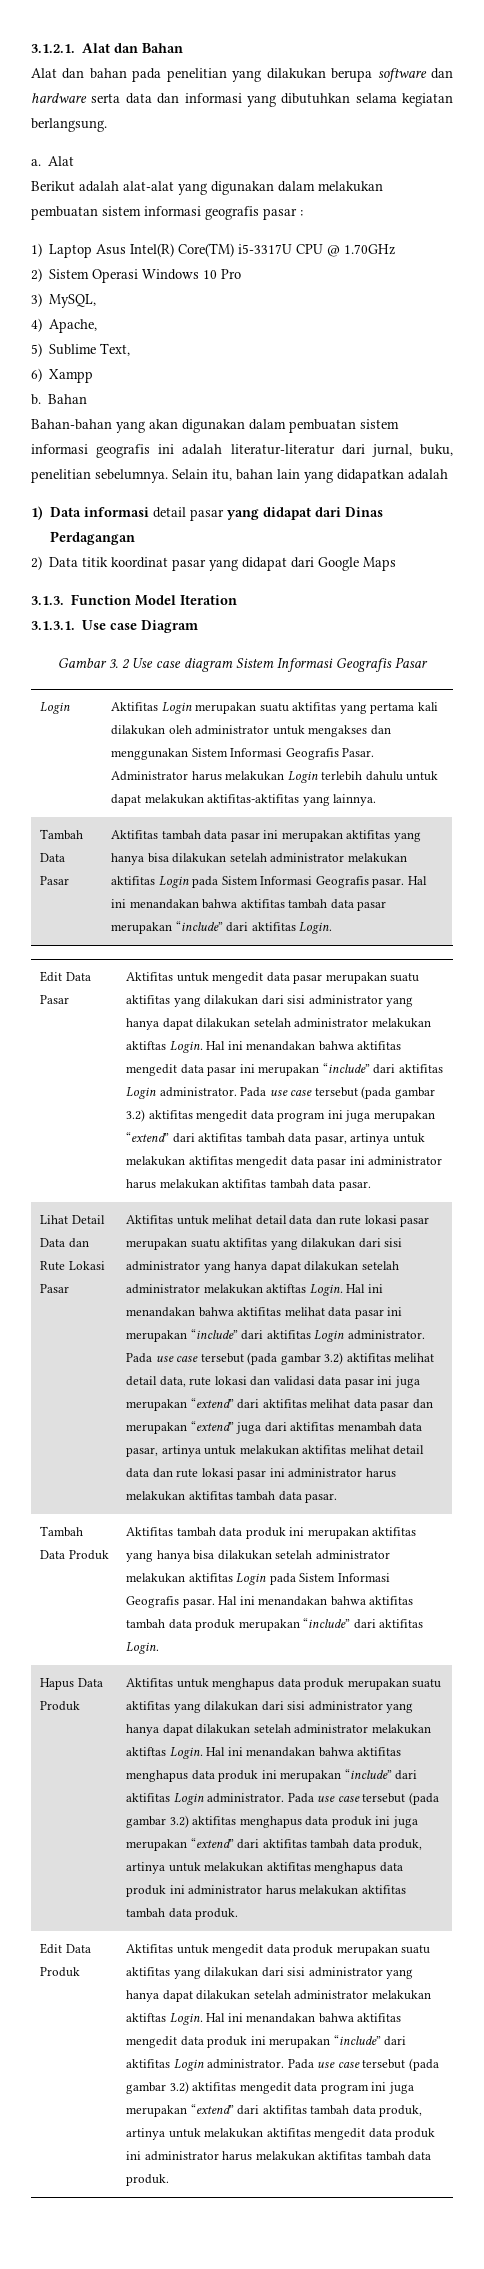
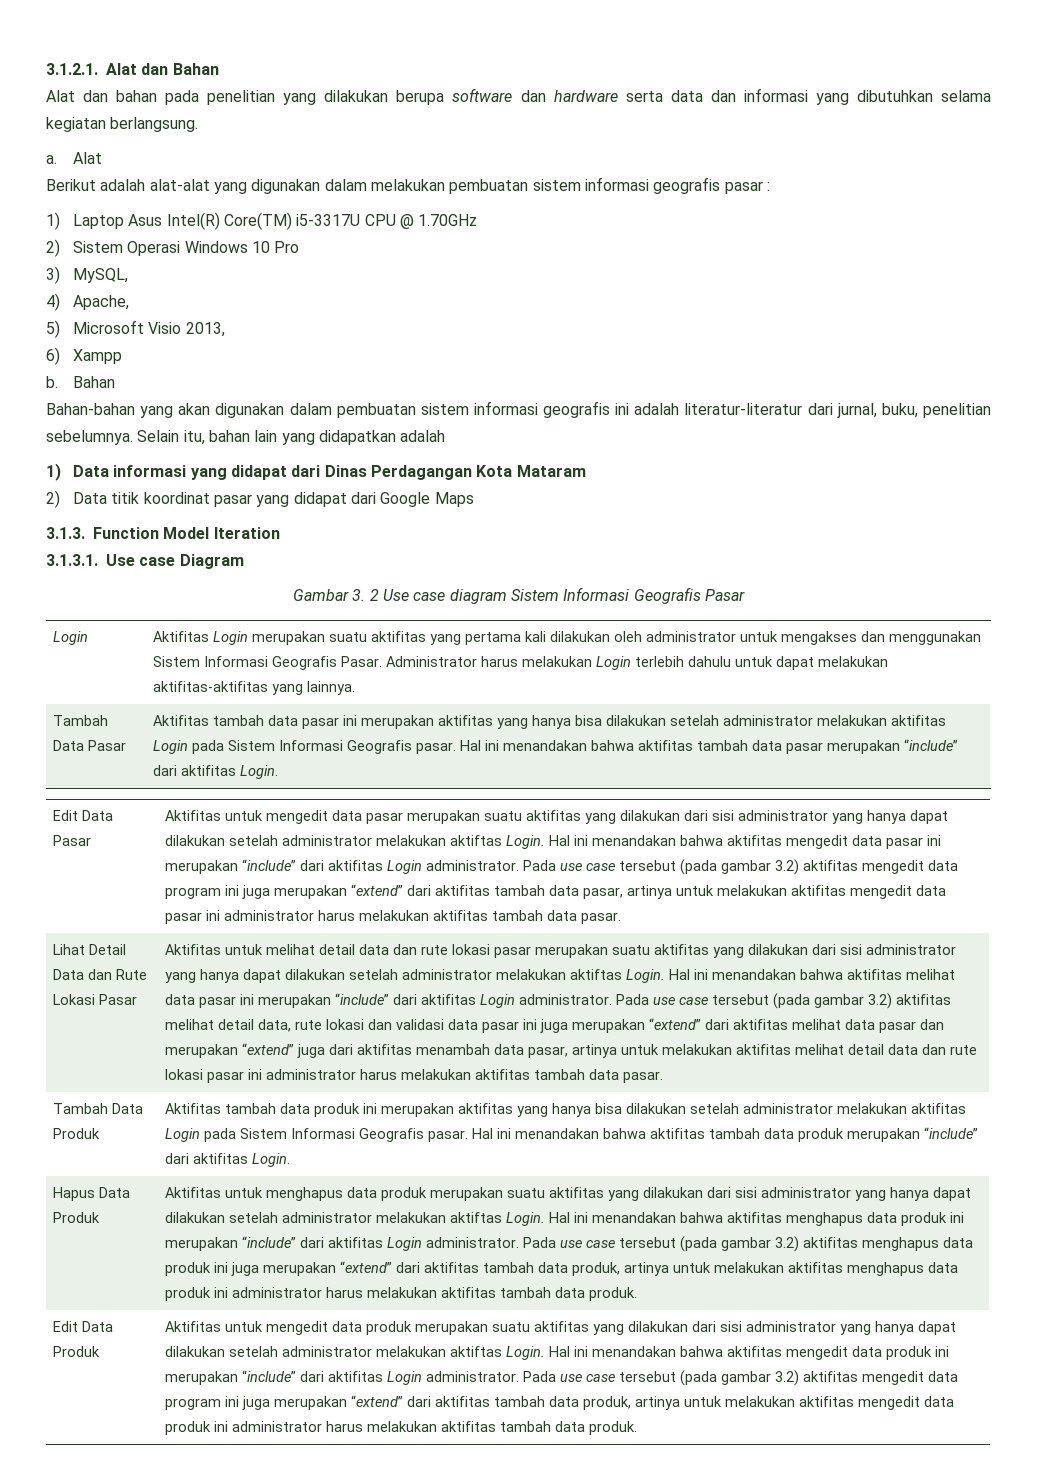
- 5) Sublime Text,
+ 5) Microsoft Visio 2013,
- 1) Data informasi detail pasar yang didapat dari Dinas Perdagangan
+ 1) Data informasi yang didapat dari Dinas Perdagangan Kota Mataram

